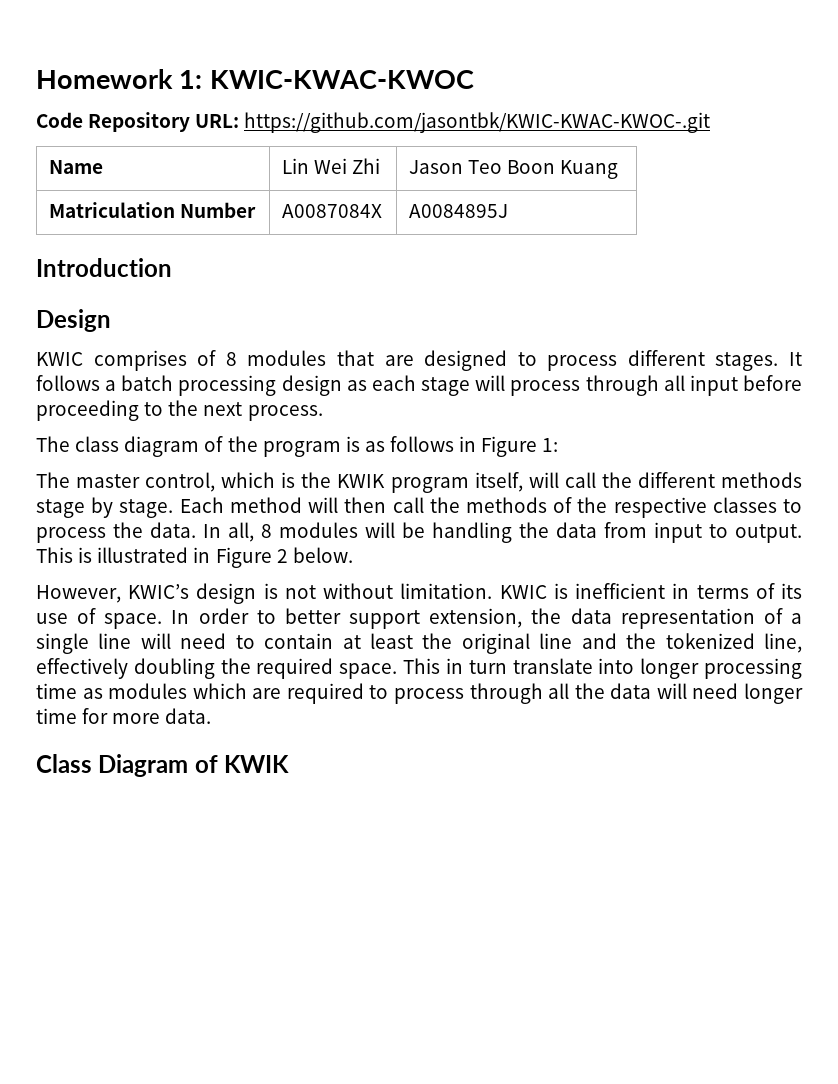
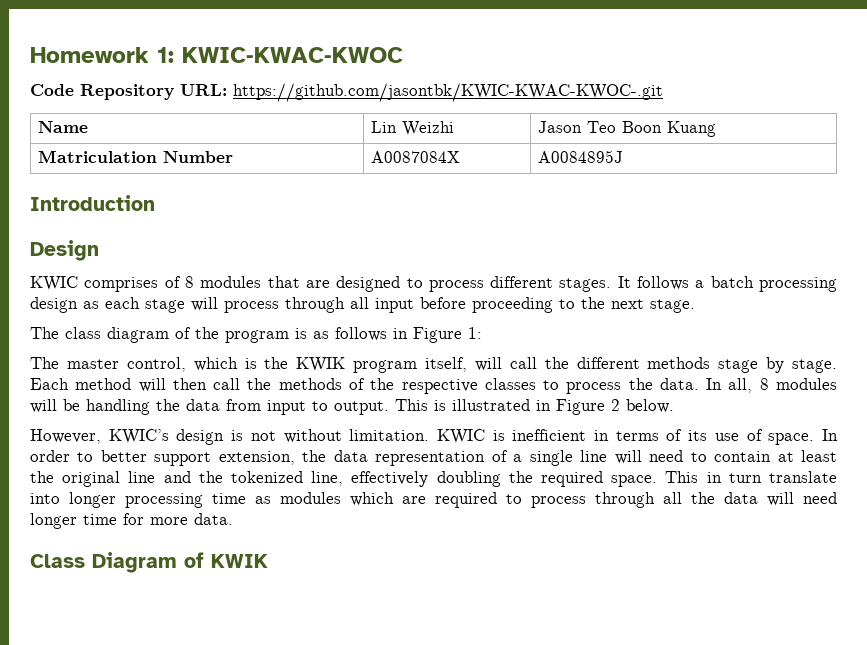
- Name | Lin Wei Zhi | Jason Teo Boon Kuang
+ Name | Lin Weizhi | Jason Teo Boon Kuang
- It follows a batch processing design as each stage will process through all input before proceeding to the next process.
+ It follows a batch processing design as each stage will process through all input before proceeding to the next stage.

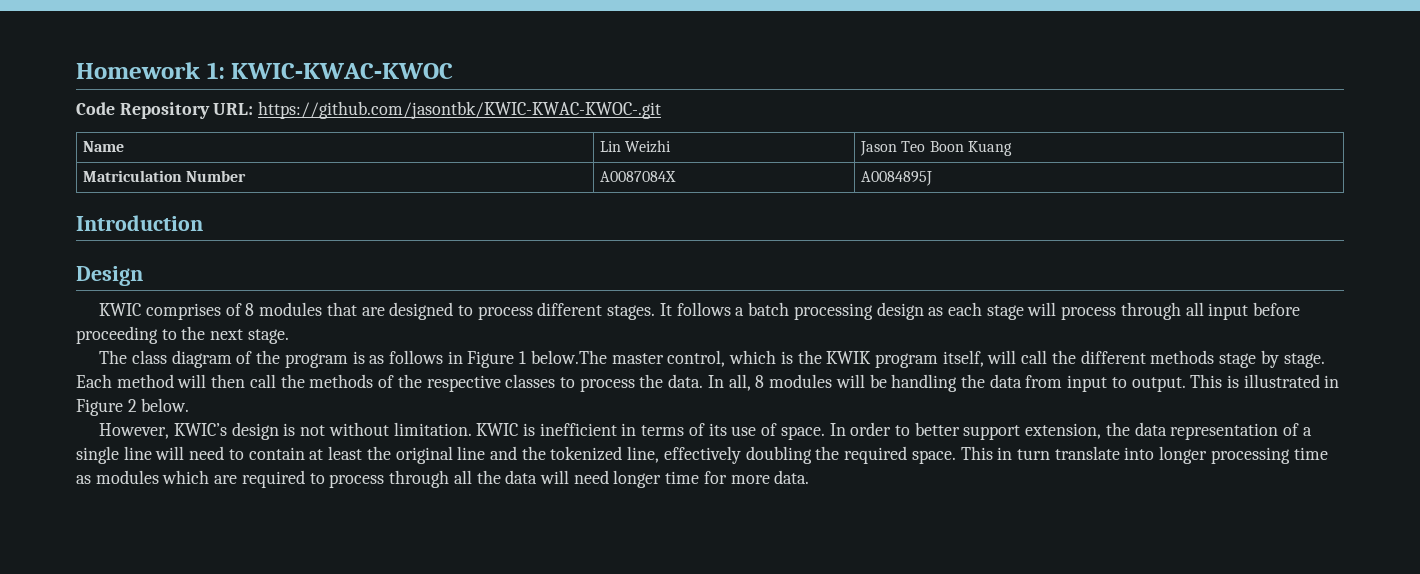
- The class diagram of the program is as follows in Figure 1:
- The master control, which is the KWIK program itself, will call the different methods stage by stage.
+ The class diagram of the program is as follows in Figure 1 below.The master control, which is the KWIK program itself, will call the different methods stage by stage.
- Class Diagram of KWIK

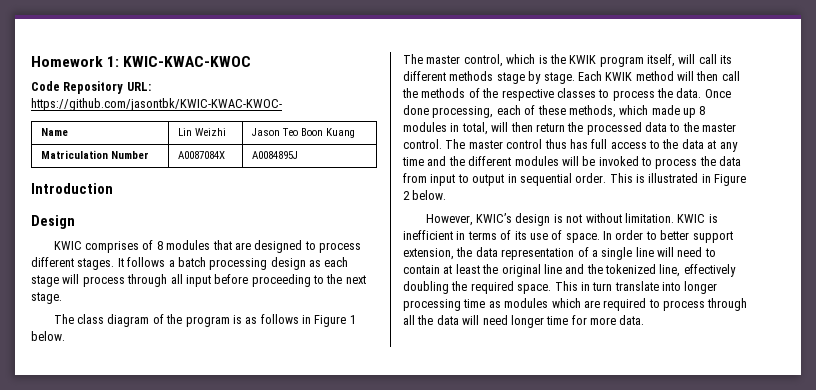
- Code Repository URL: https://github.com/jasontbk/KWIC-KWAC-KWOC-.git
+ Code Repository URL: https://github.com/jasontbk/KWIC-KWAC-KWOC-
- The class diagram of the program is as follows in Figure 1 below.The master control, which is the KWIK program itself, will call the different methods stage by stage.
+ The class diagram of the program is as follows in Figure 1 below.
+ The master control, which is the KWIK program itself, will call its different methods stage by stage.
- Each method will then call the methods of the respective classes to process the data.
+ Each KWIK method will then call the methods of the respective classes to process the data.
- In all, 8 modules will be handling the data from input to output.
+ Once done processing, each of these methods, which made up 8 modules in total, will then return the processed data to the master control. The master control thus has full access to the data at any time and the different modules will be invoked to process the data from input to output in sequential order.

